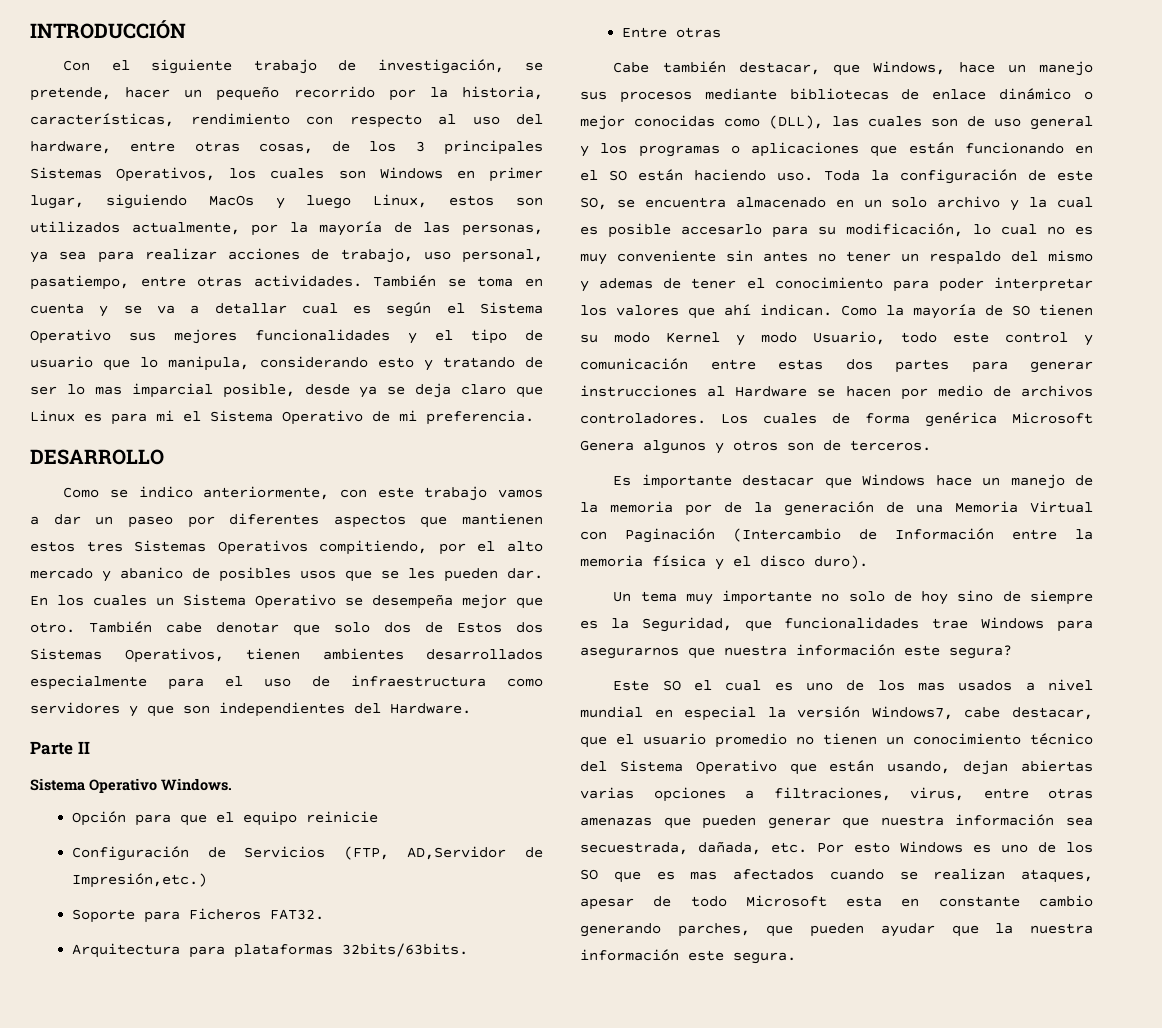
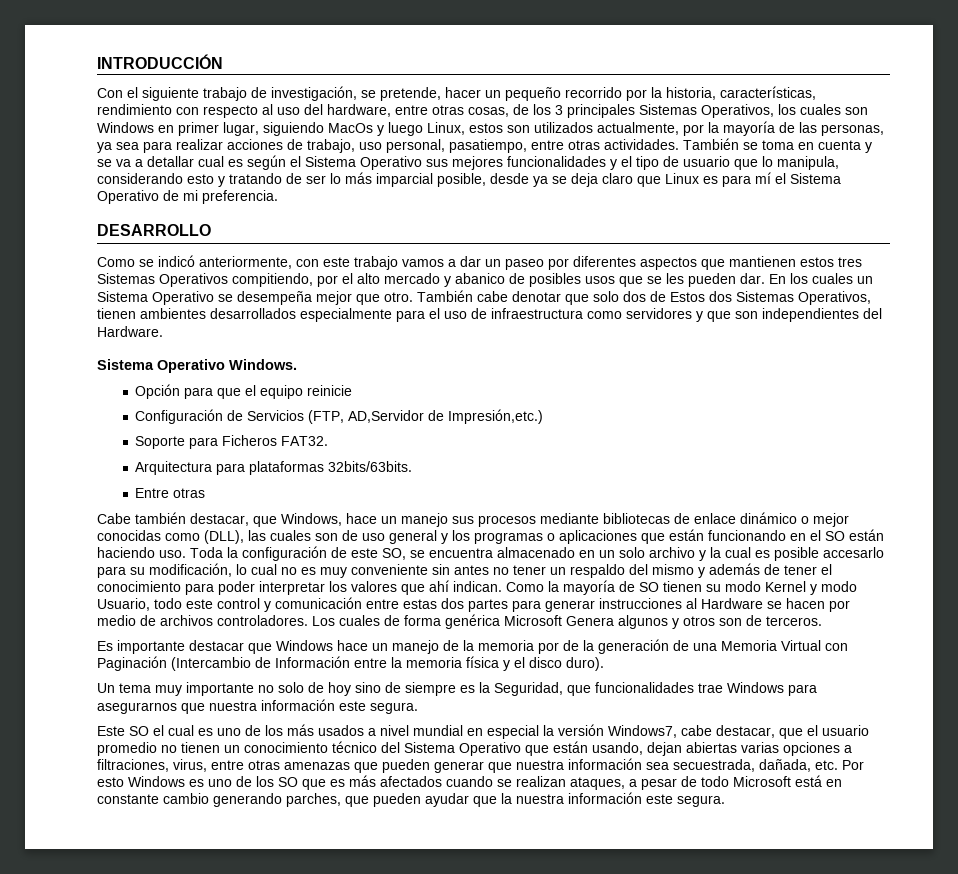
- También se toma en cuenta y se va a detallar cual es según el Sistema Operativo sus mejores funcionalidades y el tipo de usuario que lo manipula, considerando esto y tratando de ser lo mas imparcial posible, desde ya se deja claro que Linux es para mi el Sistema Operativo de mi preferencia.
+ También se toma en cuenta y se va a detallar cual es según el Sistema Operativo sus mejores funcionalidades y el tipo de usuario que lo manipula, considerando esto y tratando de ser lo más imparcial posible, desde ya se deja claro que Linux es para mí el Sistema Operativo de mi preferencia.
- Como se indico anteriormente, con este trabajo vamos a dar un paseo por diferentes aspectos que mantienen estos tres Sistemas Operativos compitiendo, por el alto mercado y abanico de posibles usos que se les pueden dar.
+ Como se indicó anteriormente, con este trabajo vamos a dar un paseo por diferentes aspectos que mantienen estos tres Sistemas Operativos compitiendo, por el alto mercado y abanico de posibles usos que se les pueden dar.
- Parte II
- Toda la configuración de este SO, se encuentra almacenado en un solo archivo y la cual es posible accesarlo para su modificación, lo cual no es muy conveniente sin antes no tener un respaldo del mismo y ademas de tener el conocimiento para poder interpretar los valores que ahí indican.
+ Toda la configuración de este SO, se encuentra almacenado en un solo archivo y la cual es posible accesarlo para su modificación, lo cual no es muy conveniente sin antes no tener un respaldo del mismo y además de tener el conocimiento para poder interpretar los valores que ahí indican.
- Un tema muy importante no solo de hoy sino de siempre es la Seguridad, que funcionalidades trae Windows para asegurarnos que nuestra información este segura?
+ Un tema muy importante no solo de hoy sino de siempre es la Seguridad, que funcionalidades trae Windows para asegurarnos que nuestra información este segura.
- Este SO el cual es uno de los mas usados a nivel mundial en especial la versión Windows7, cabe destacar, que el usuario promedio no tienen un conocimiento técnico del Sistema Operativo que están usando, dejan abiertas varias opciones a filtraciones, virus, entre otras amenazas que pueden generar que nuestra información sea secuestrada, dañada, etc. Por esto Windows es uno de los SO que es mas afectados cuando se realizan ataques, apesar de todo Microsoft esta en constante cambio generando parches, que pueden ayudar que la nuestra información este segura.
+ Este SO el cual es uno de los más usados a nivel mundial en especial la versión Windows7, cabe destacar, que el usuario promedio no tienen un conocimiento técnico del Sistema Operativo que están usando, dejan abiertas varias opciones a filtraciones, virus, entre otras amenazas que pueden generar que nuestra información sea secuestrada, dañada, etc. Por esto Windows es uno de los SO que es más afectados cuando se realizan ataques, a pesar de todo Microsoft está en constante cambio generando parches, que pueden ayudar que la nuestra información este segura.

